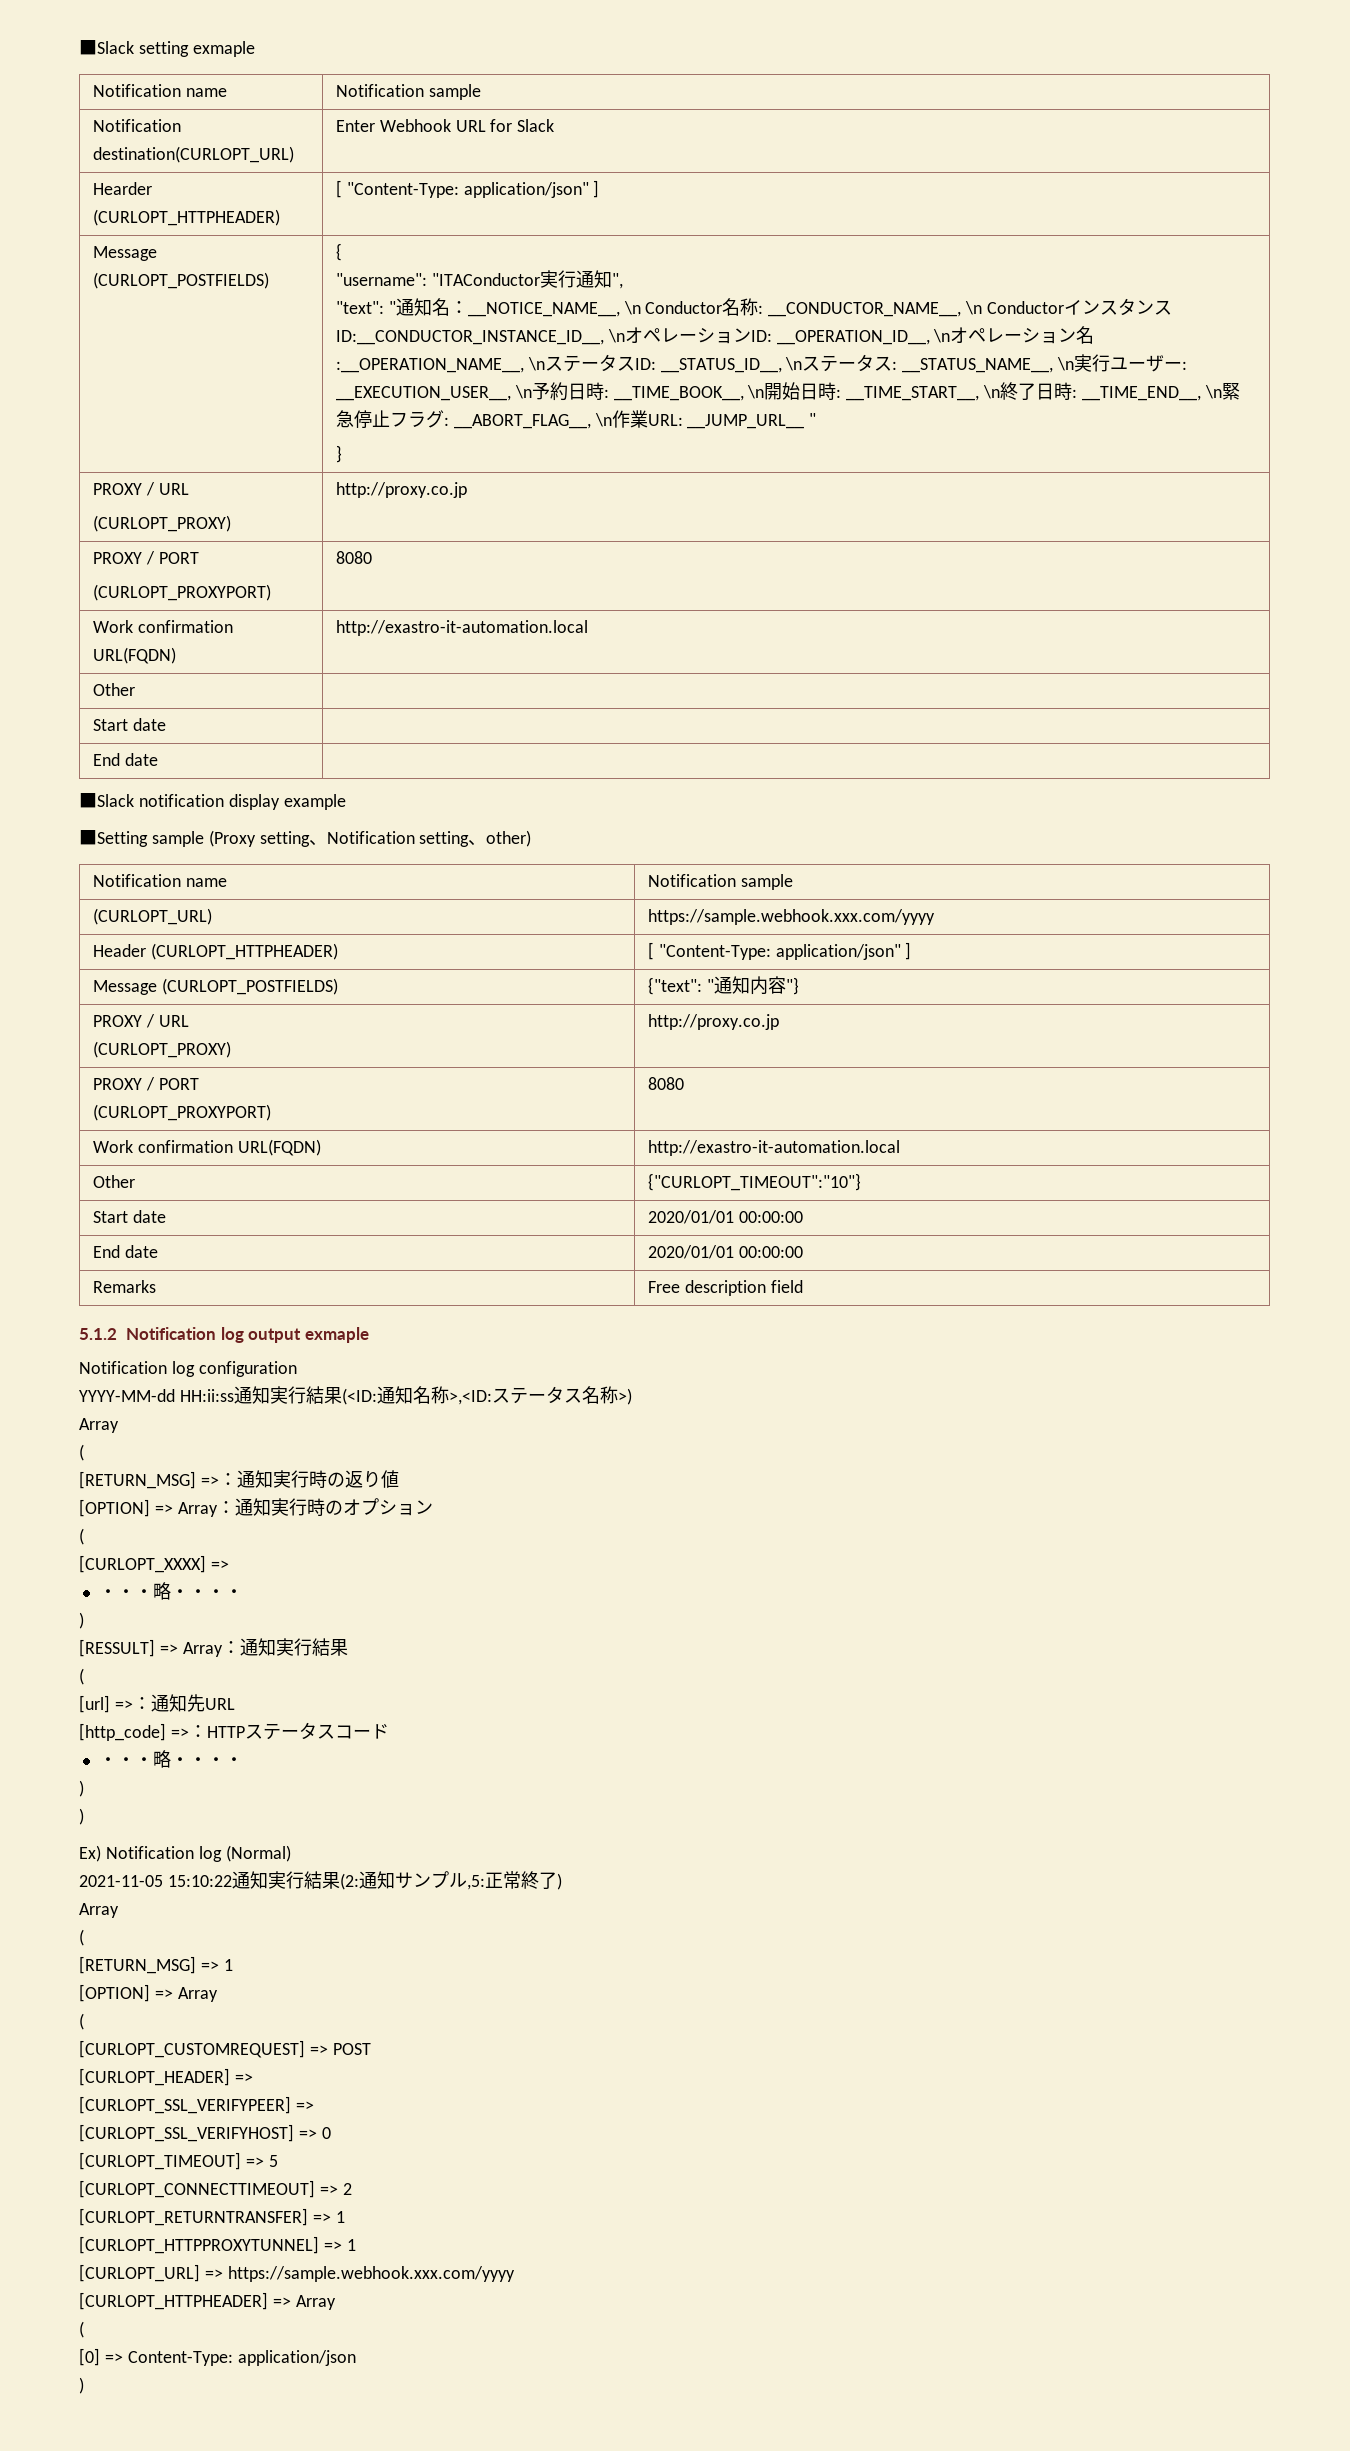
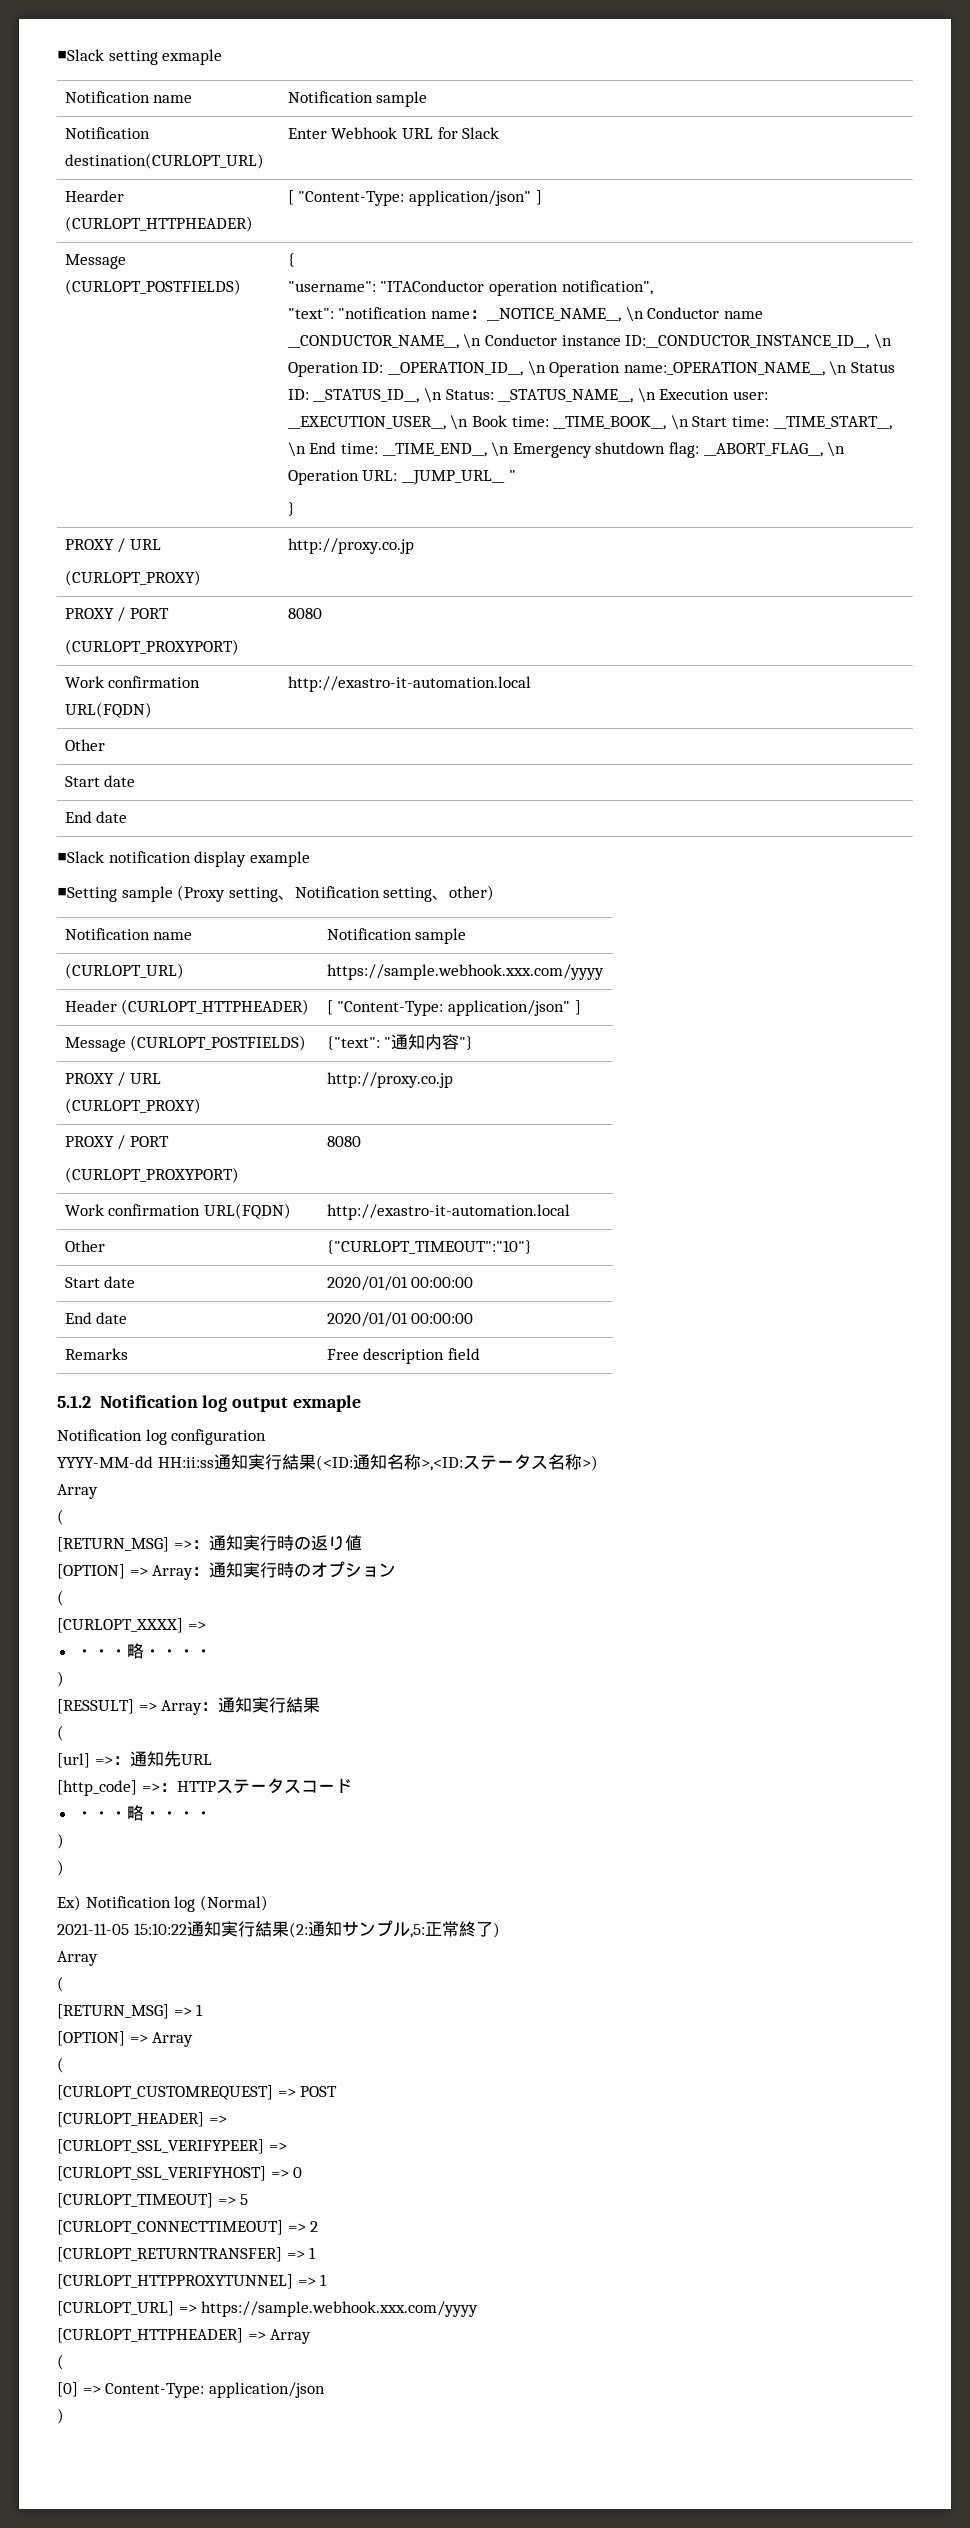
- "username": "ITAConductor実行通知",
+ "username": "ITAConductor operation notification",
- "text": "通知名：__NOTICE_NAME__, \n Conductor名称: __CONDUCTOR_NAME__, \n ConductorインスタンスID:__CONDUCTOR_INSTANCE_ID__, \nオペレーションID: __OPERATION_ID__, \nオペレーション名:__OPERATION_NAME__, \nステータスID: __STATUS_ID__, \nステータス: __STATUS_NAME__, \n実行ユーザー: __EXECUTION_USER__, \n予約日時: __TIME_BOOK__, \n開始日時: __TIME_START__, \n終了日時: __TIME_END__, \n緊急停止フラグ: __ABORT_FLAG__, \n作業URL: __JUMP_URL__ "
+ "text": "notification name：__NOTICE_NAME__, \n Conductor name __CONDUCTOR_NAME__, \n Conductor instance ID:__CONDUCTOR_INSTANCE_ID__, \n Operation ID: __OPERATION_ID__, \n Operation name:_OPERATION_NAME__, \n Status ID: __STATUS_ID__, \n Status: __STATUS_NAME__, \n Execution user: __EXECUTION_USER__, \n Book time: __TIME_BOOK__, \n Start time: __TIME_START__, \n End time: __TIME_END__, \n Emergency shutdown flag: __ABORT_FLAG__, \n Operation URL: __JUMP_URL__ "

